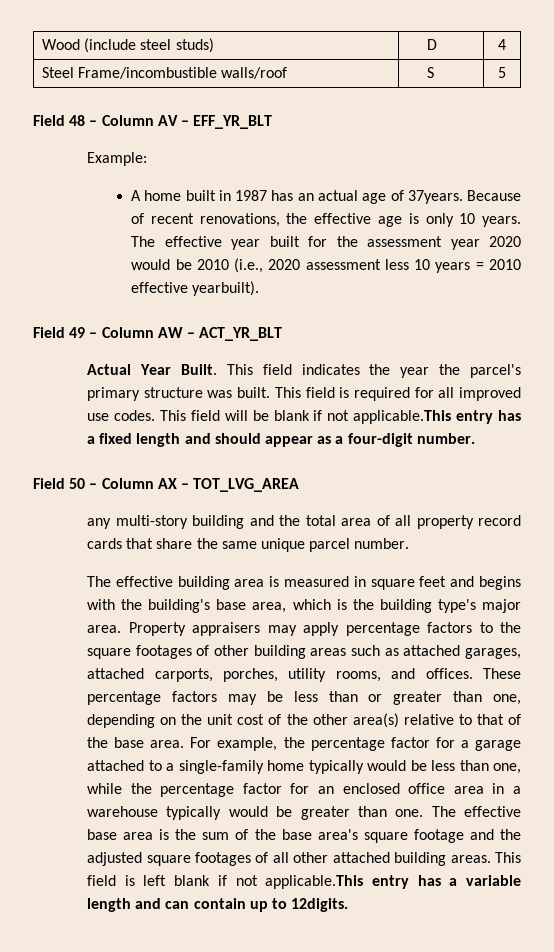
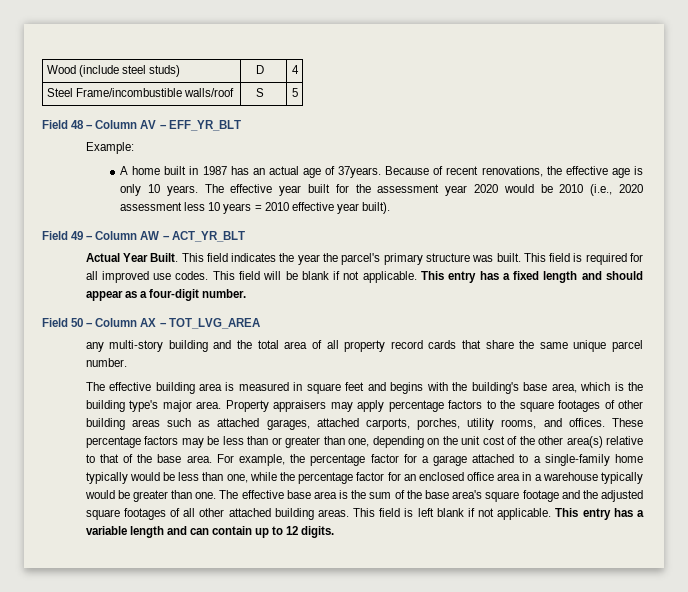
- The effective year built for the assessment year 2020 would be 2010 (i.e., 2020 assessment less 10 years = 2010 effective yearbuilt).
+ The effective year built for the assessment year 2020 would be 2010 (i.e., 2020 assessment less 10 years = 2010 effective year built).
- This field will be blank if not applicable.This entry has a fixed length and should appear as a four-digit number.
+ This field will be blank if not applicable. This entry has a fixed length and should appear as a four-digit number.
- This field is left blank if not applicable.This entry has a variable length and can contain up to 12digits.
+ This field is left blank if not applicable. This entry has a variable length and can contain up to 12 digits.

